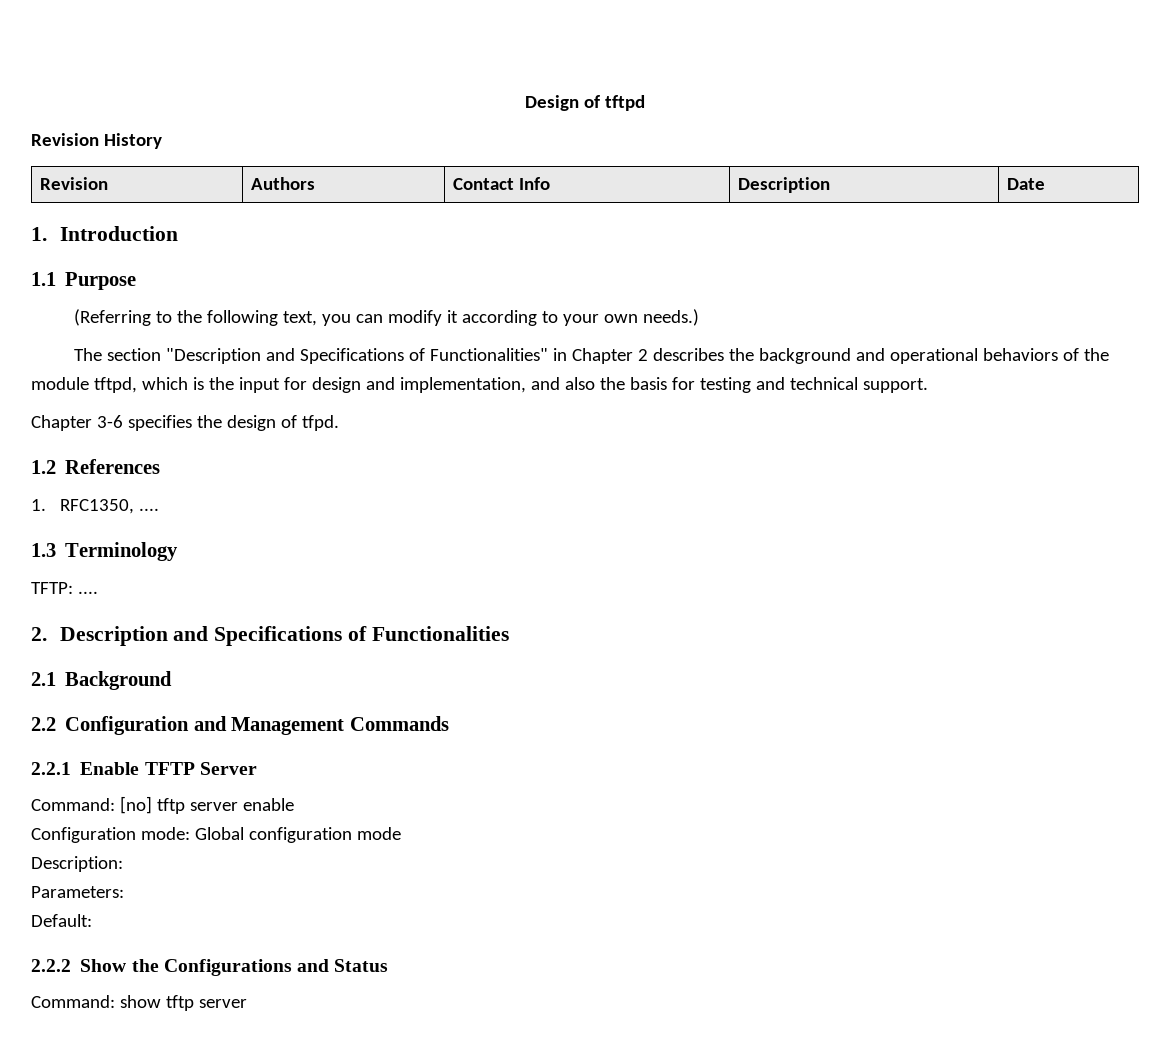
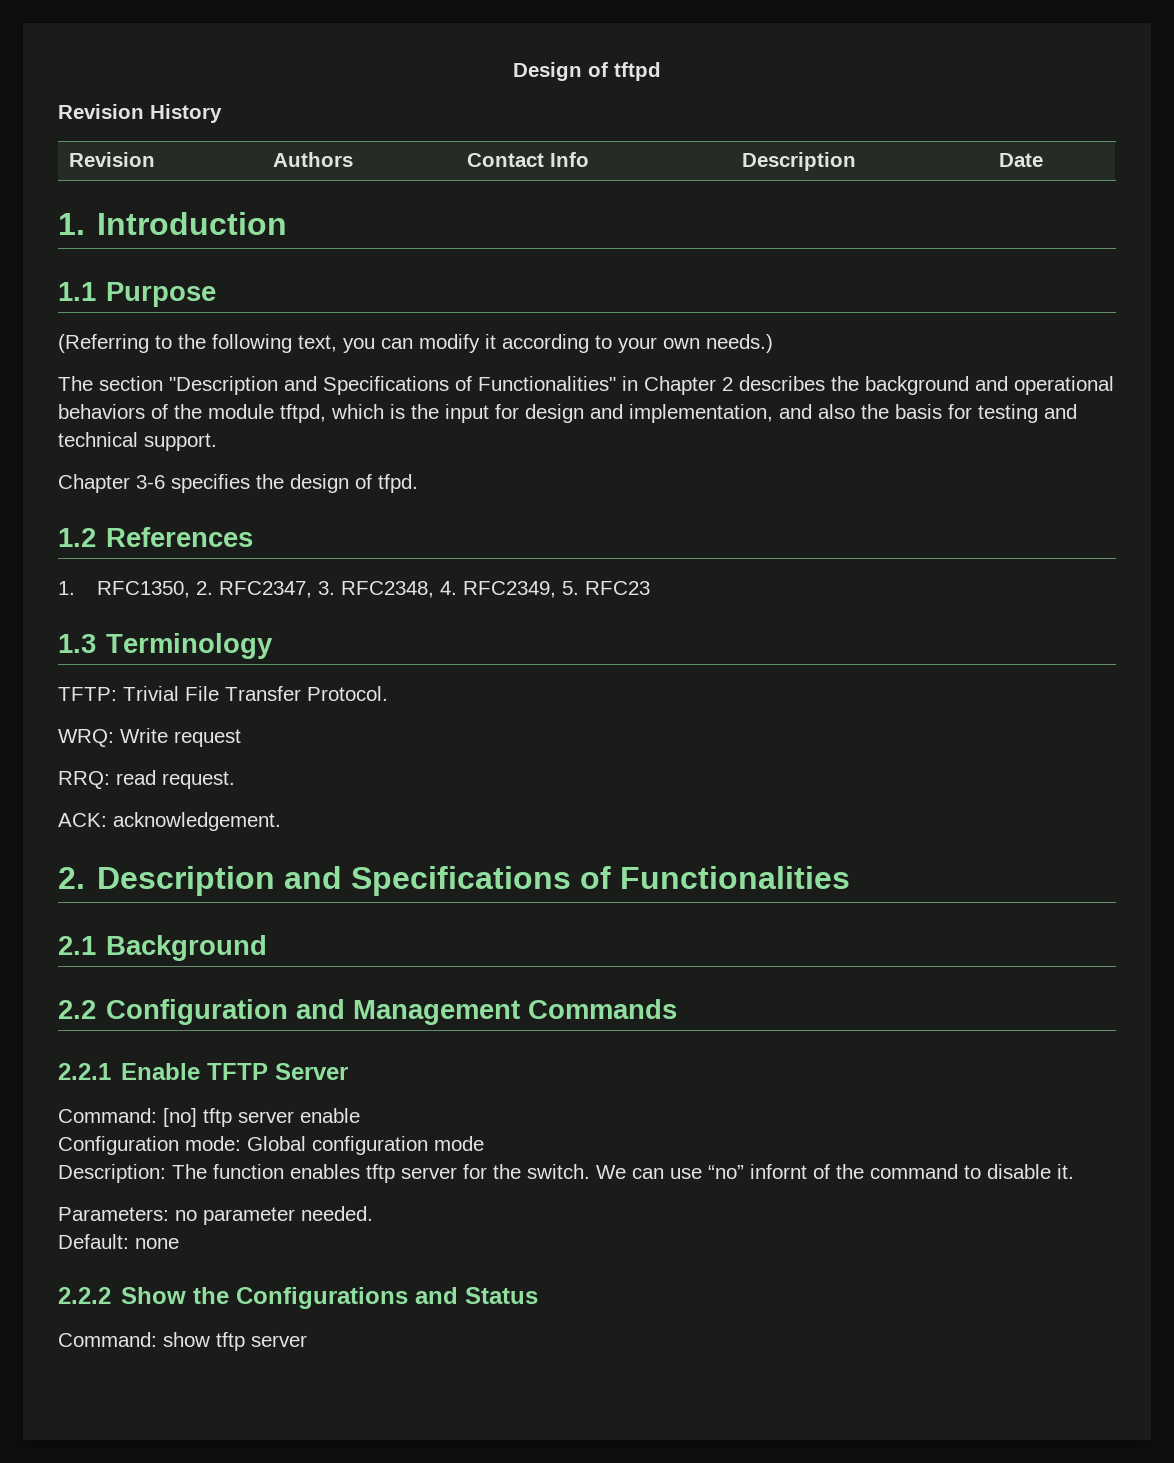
- 1. RFC1350, ....
+ 1. RFC1350, 2. RFC2347, 3. RFC2348, 4. RFC2349, 5. RFC23
  1.3 Terminology
- TFTP: ....
+ TFTP: Trivial File Transfer Protocol.
+ WRQ: Write request
+ RRQ: read request.
+ ACK: acknowledgement.
- Description:
- Parameters:
- Default:
+ Description: The function enables tftp server for the switch. We can use “no” infornt of the command to disable it.
+ Parameters: no parameter needed.
+ Default: none

